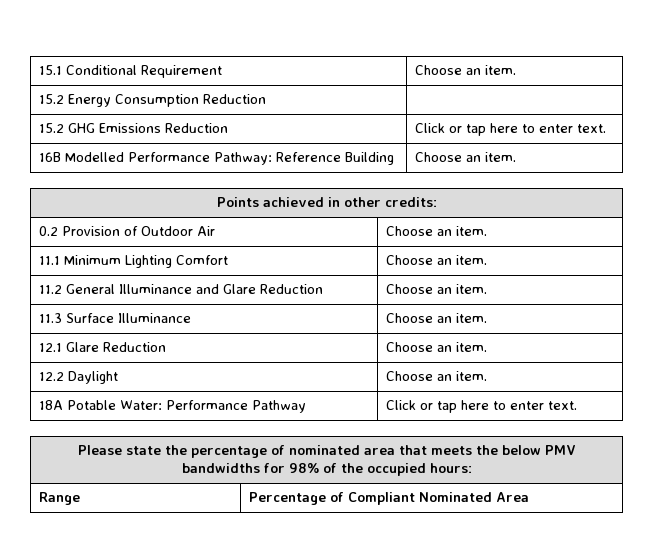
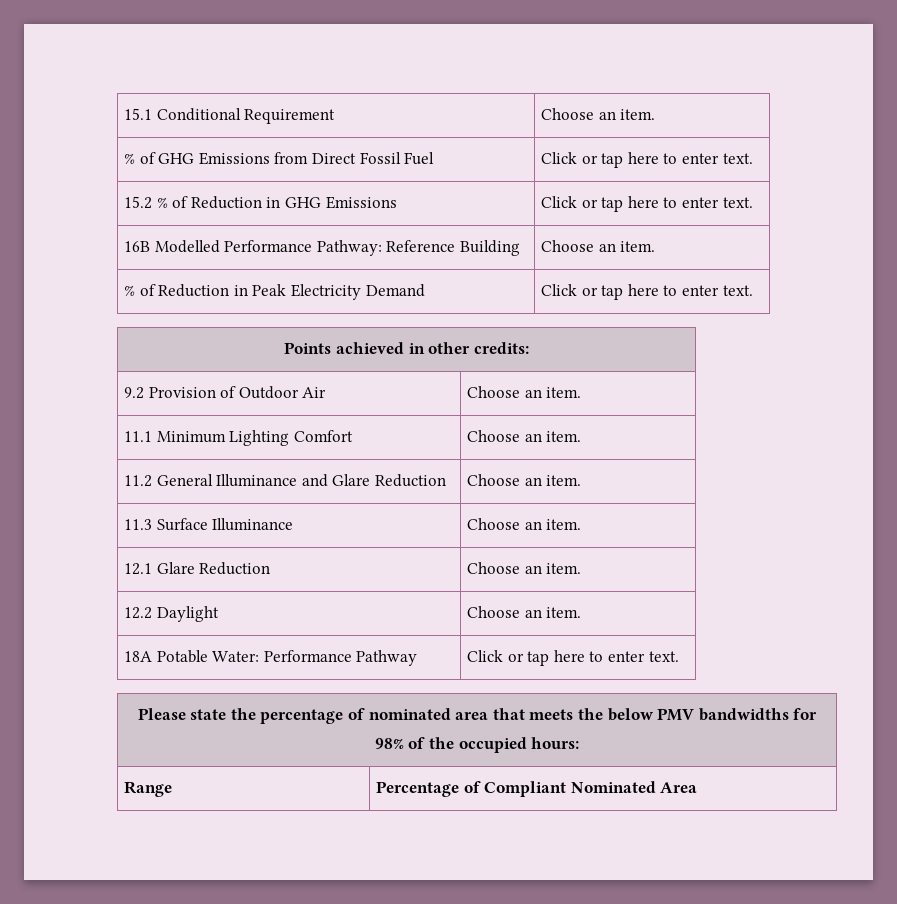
- 15.2 Energy Consumption Reduction |
- 15.2 GHG Emissions Reduction | Click or tap here to enter text.
+ % of GHG Emissions from Direct Fossil Fuel | Click or tap here to enter text.
+ 15.2 % of Reduction in GHG Emissions | Click or tap here to enter text.
+ % of Reduction in Peak Electricity Demand | Click or tap here to enter text.
- 0.2 Provision of Outdoor Air | Choose an item.
+ 9.2 Provision of Outdoor Air | Choose an item.

